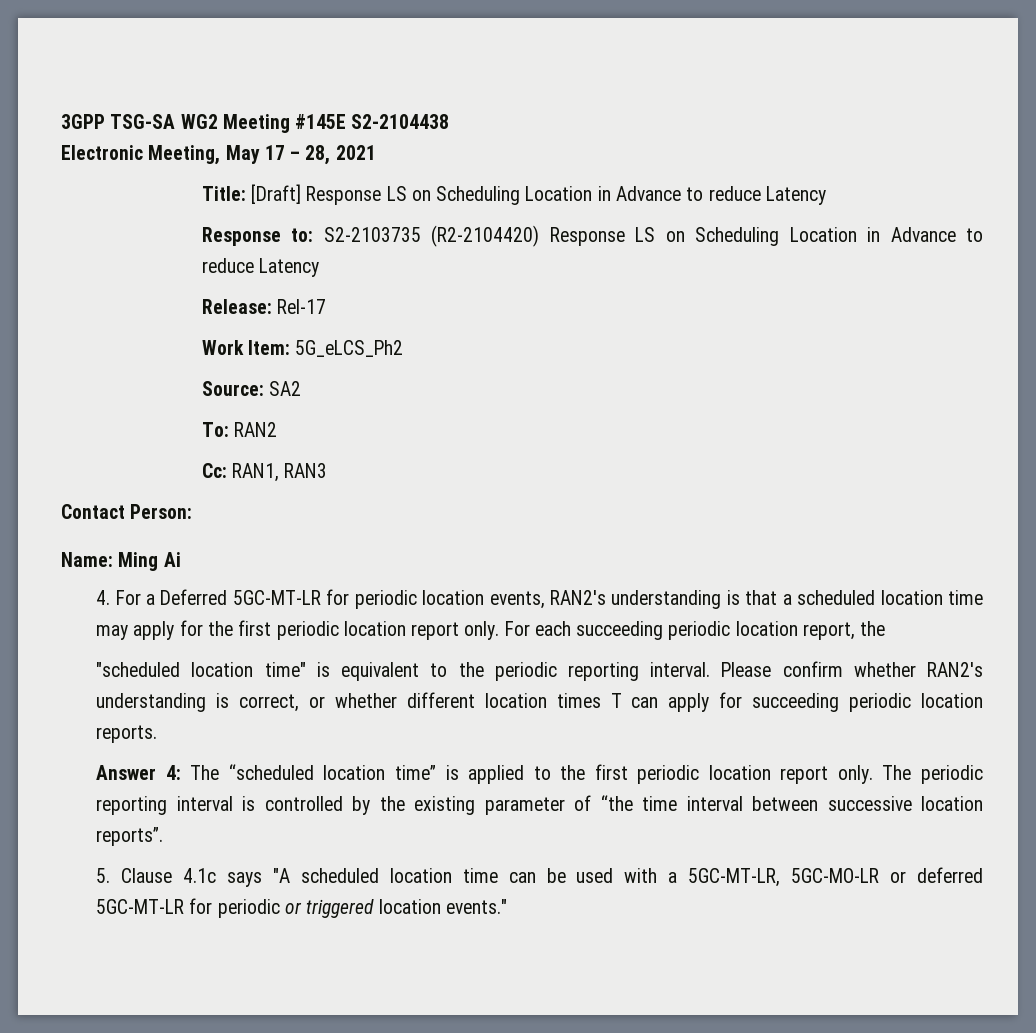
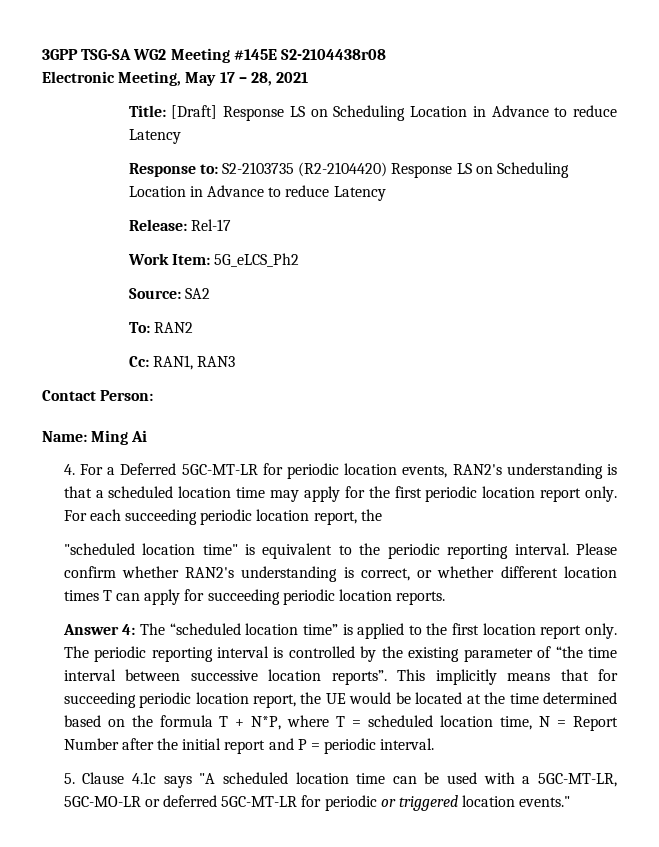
- 3GPP TSG-SA WG2 Meeting #145E S2-2104438
+ 3GPP TSG-SA WG2 Meeting #145E S2-2104438r08
- Answer 4: The “scheduled location time” is applied to the first periodic location report only.
+ Answer 4: The “scheduled location time” is applied to the first location report only.
+ This implicitly means that for succeeding periodic location report, the UE would be located at the time determined based on the formula T + N*P, where T = scheduled location time, N = Report Number after the initial report and P = periodic interval.

